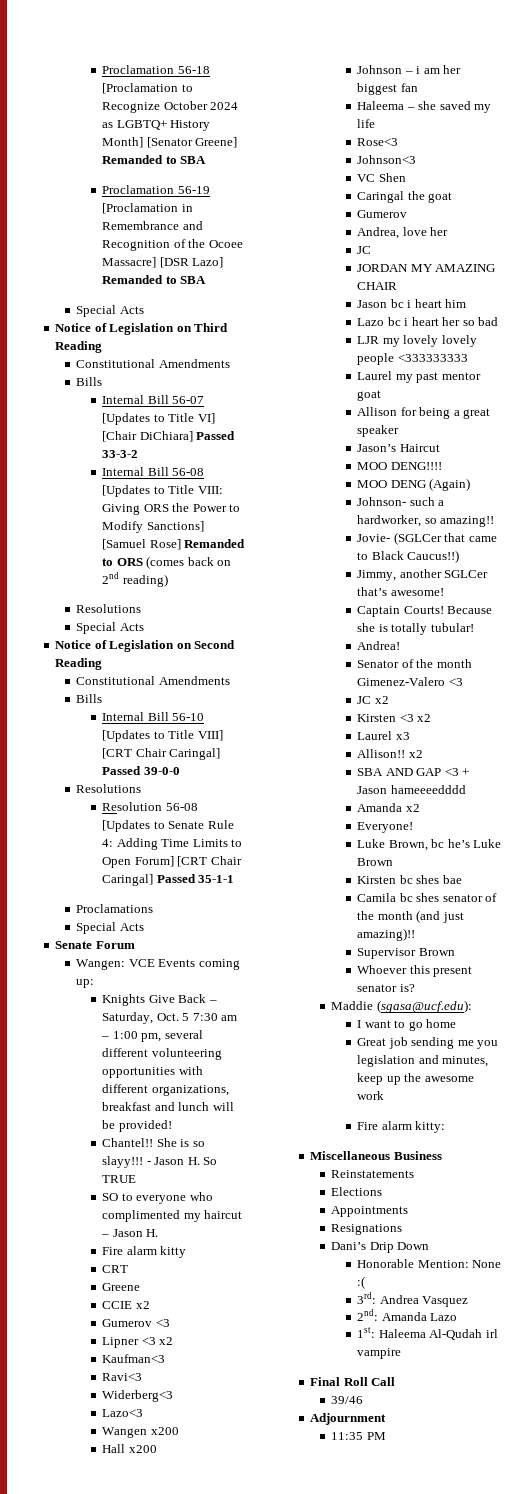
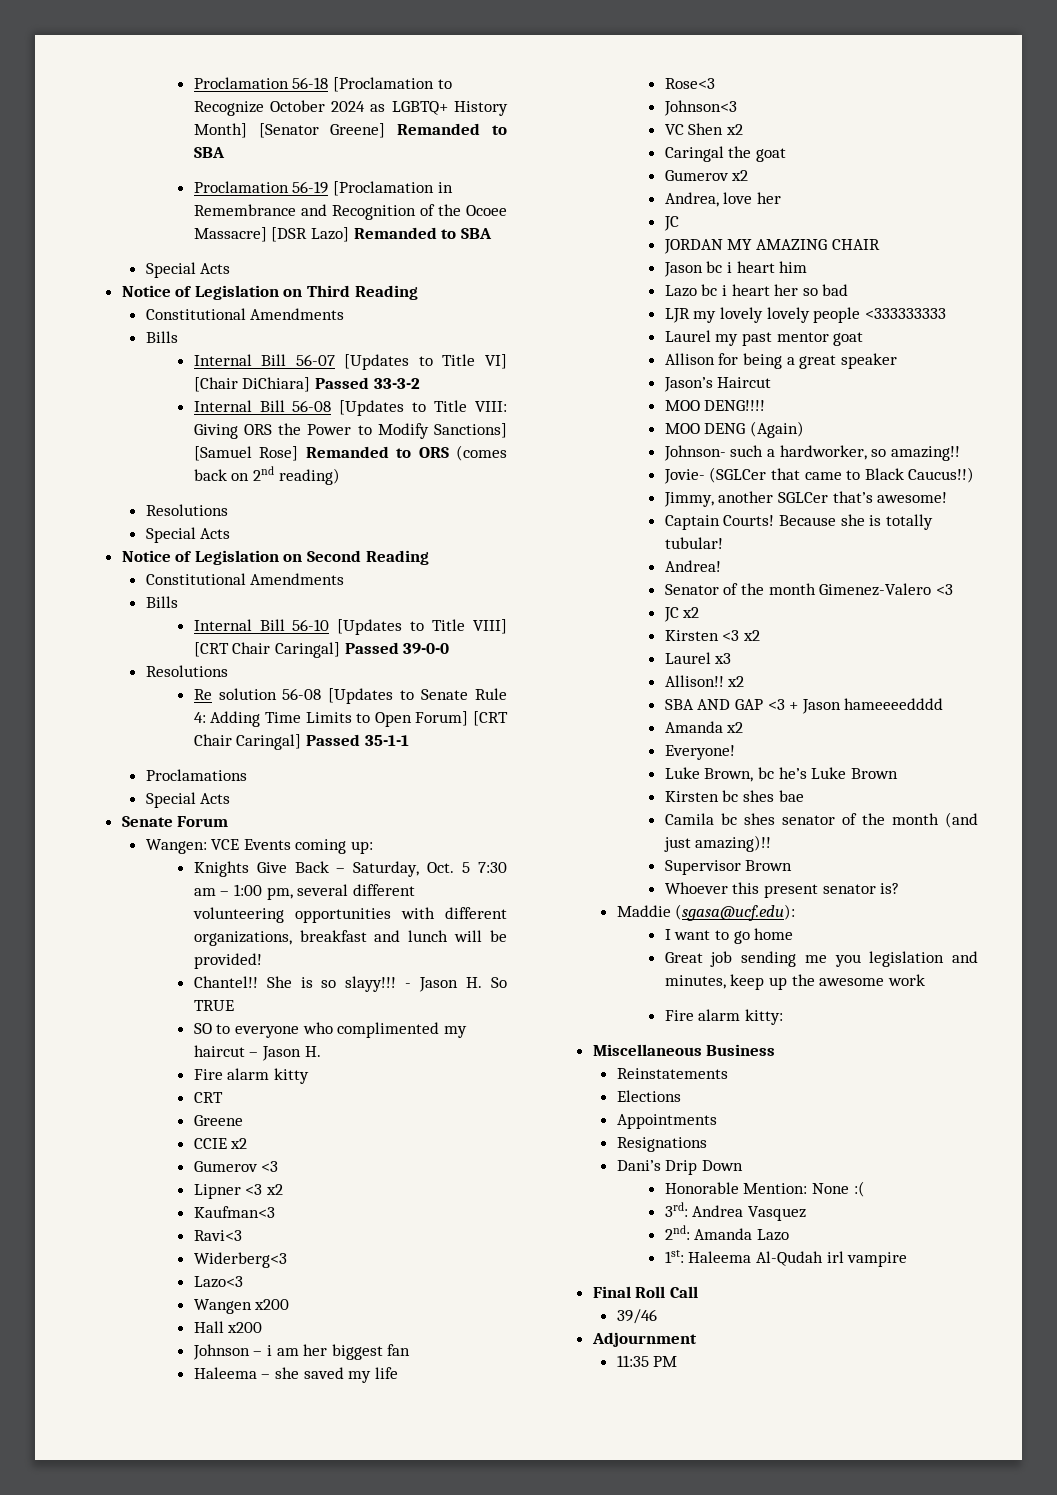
- Resolution 56-08 [Updates to Senate Rule 4: Adding Time Limits to Open Forum] [CRT Chair Caringal] Passed 35-1-1
+ Re solution 56-08 [Updates to Senate Rule 4: Adding Time Limits to Open Forum] [CRT Chair Caringal] Passed 35-1-1
- VC Shen
+ VC Shen x2
  Caringal the goat
- Gumerov
+ Gumerov x2

